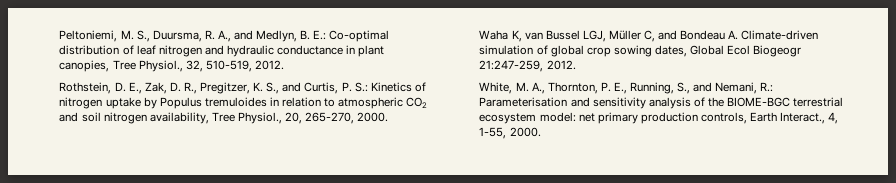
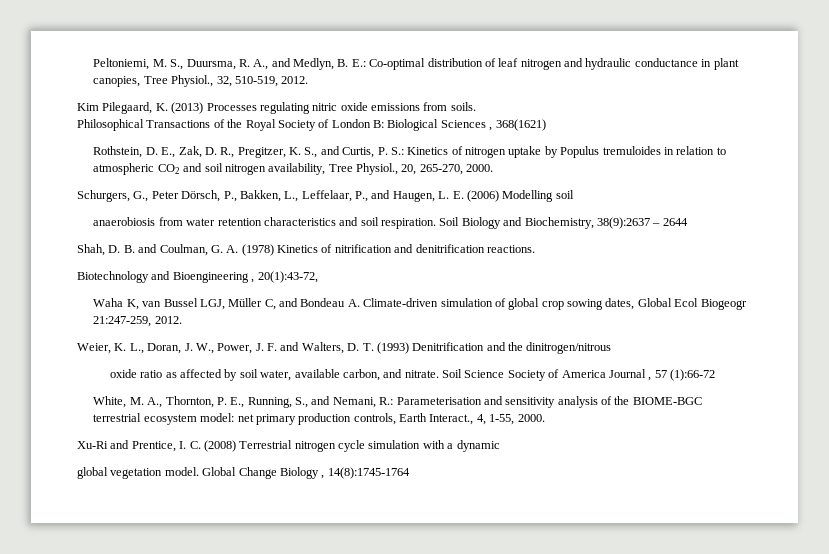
+ Kim Pilegaard, K. (2013) Processes regulating nitric oxide emissions from soils.
+ Philosophical Transactions of the Royal Society of London B: Biological Sciences , 368(1621)
+ Schurgers, G., Peter Dörsch, P., Bakken, L., Leffelaar, P., and Haugen, L. E. (2006) Modelling soil
+ anaerobiosis from water retention characteristics and soil respiration. Soil Biology and Biochemistry, 38(9):2637 – 2644
+ Shah, D. B. and Coulman, G. A. (1978) Kinetics of nitrification and denitrification reactions.
+ Biotechnology and Bioengineering , 20(1):43-72,
+ Weier, K. L., Doran, J. W., Power, J. F. and Walters, D. T. (1993) Denitrification and the dinitrogen/nitrous
+ oxide ratio as affected by soil water, available carbon, and nitrate. Soil Science Society of America Journal , 57 (1):66-72
+ Xu-Ri and Prentice, I. C. (2008) Terrestrial nitrogen cycle simulation with a dynamic
+ global vegetation model. Global Change Biology , 14(8):1745-1764

